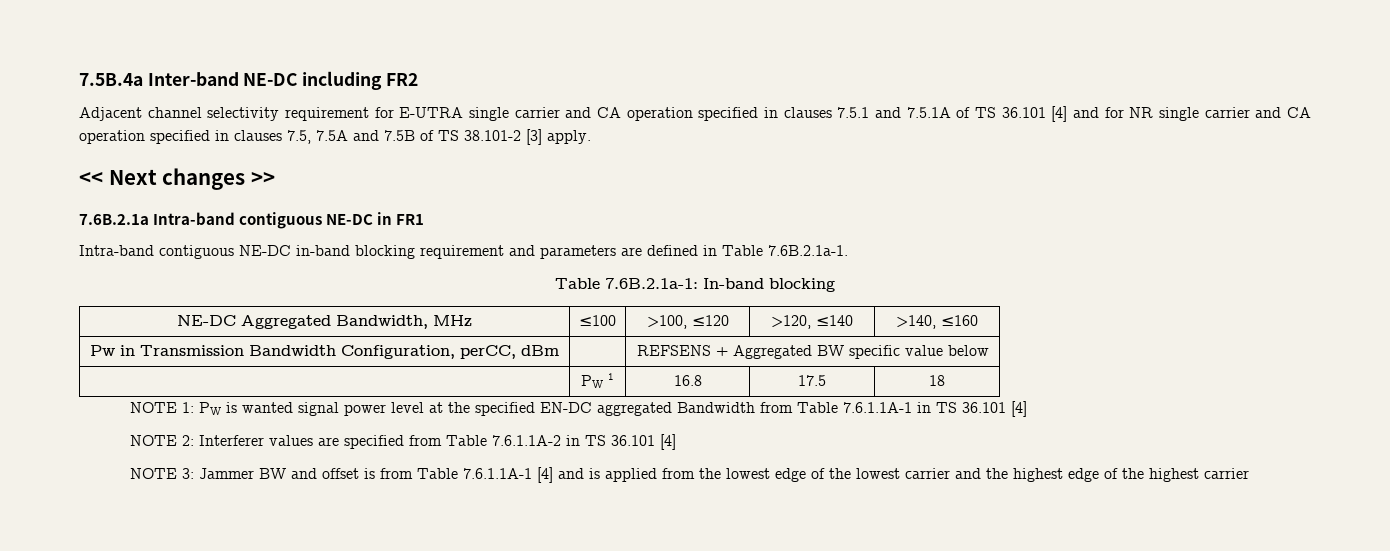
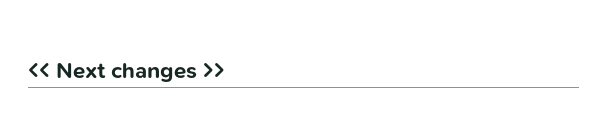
- 7.5B.4a Inter-band NE-DC including FR2
- Adjacent channel selectivity requirement for E-UTRA single carrier and CA operation specified in clauses 7.5.1 and 7.5.1A of TS 36.101 [4] and for NR single carrier and CA operation specified in clauses 7.5, 7.5A and 7.5B of TS 38.101-2 [3] apply.
  << Next changes >>
- 7.6B.2.1a Intra-band contiguous NE-DC in FR1
- Intra-band contiguous NE-DC in-band blocking requirement and parameters are defined in Table 7.6B.2.1a-1.
- Table 7.6B.2.1a-1: In-band blocking
- NE-DC Aggregated Bandwidth, MHz | ≤100 | >100, ≤120 | >120, ≤140 | >140, ≤160
- Pw in Transmission Bandwidth Configuration, perCC, dBm | | REFSENS + Aggregated BW specific value below
- | PW 1 | 16.8 | 17.5 | 18
- NOTE 1: PW is wanted signal power level at the specified EN-DC aggregated Bandwidth from Table 7.6.1.1A-1 in TS 36.101 [4]
- NOTE 2: Interferer values are specified from Table 7.6.1.1A-2 in TS 36.101 [4]
- NOTE 3: Jammer BW and offset is from Table 7.6.1.1A-1 [4] and is applied from the lowest edge of the lowest carrier and the highest edge of the highest carrier

